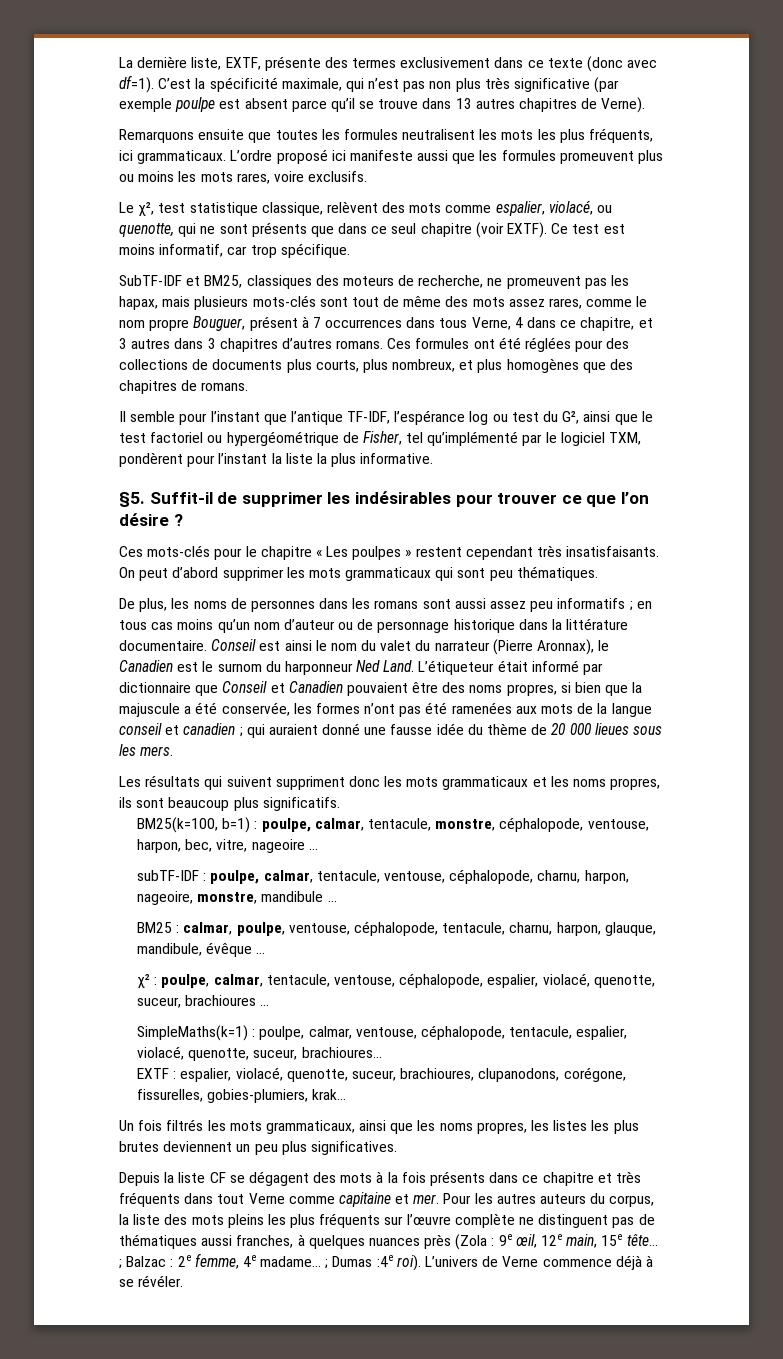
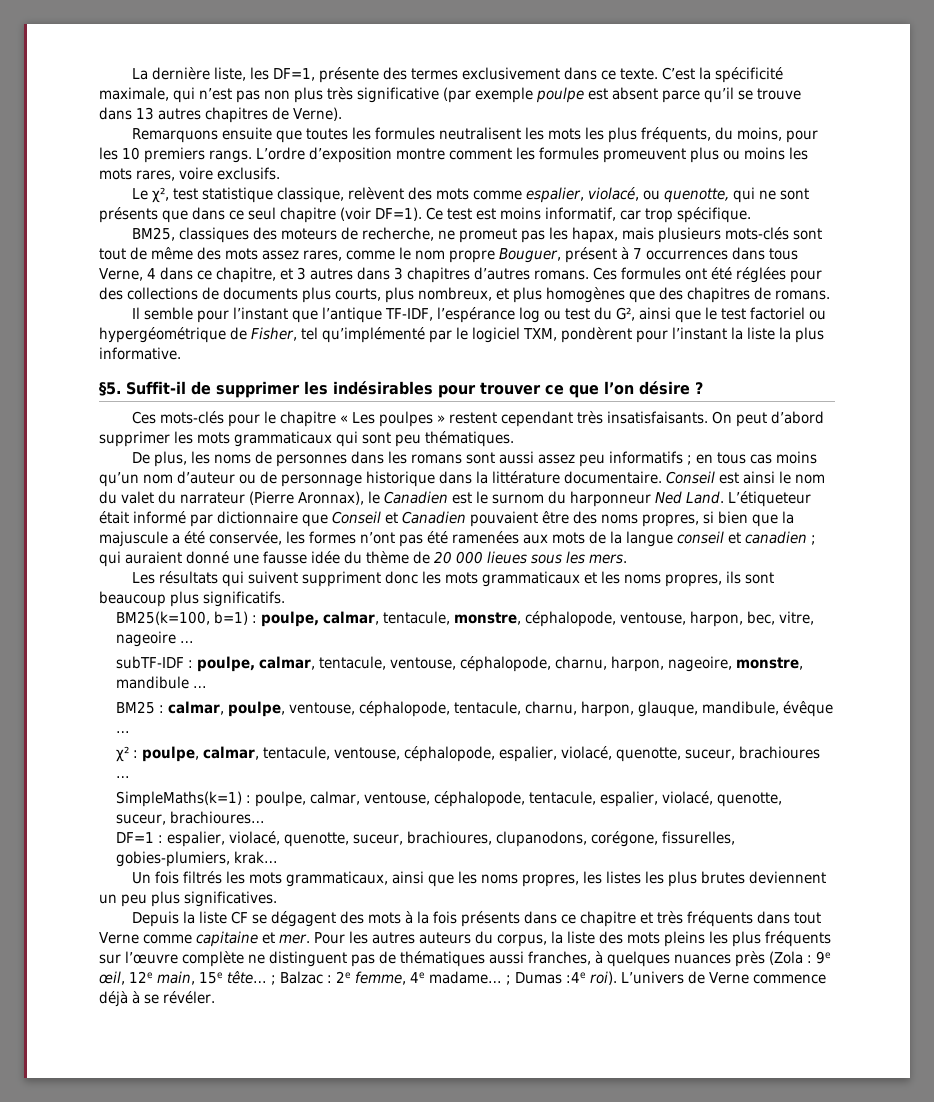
- La dernière liste, EXTF, présente des termes exclusivement dans ce texte (donc avec df=1).
+ La dernière liste, les DF=1, présente des termes exclusivement dans ce texte.
- Remarquons ensuite que toutes les formules neutralisent les mots les plus fréquents, ici grammaticaux. L’ordre proposé ici manifeste aussi que les formules promeuvent plus ou moins les mots rares, voire exclusifs.
+ Remarquons ensuite que toutes les formules neutralisent les mots les plus fréquents, du moins, pour les 10 premiers rangs. L’ordre d’exposition montre comment les formules promeuvent plus ou moins les mots rares, voire exclusifs.
- Le χ², test statistique classique, relèvent des mots comme espalier, violacé, ou quenotte, qui ne sont présents que dans ce seul chapitre (voir EXTF).
+ Le χ², test statistique classique, relèvent des mots comme espalier, violacé, ou quenotte, qui ne sont présents que dans ce seul chapitre (voir DF=1).
- SubTF-IDF et BM25, classiques des moteurs de recherche, ne promeuvent pas les hapax, mais plusieurs mots-clés sont tout de même des mots assez rares, comme le nom propre Bouguer, présent à 7 occurrences dans tous Verne, 4 dans ce chapitre, et 3 autres dans 3 chapitres d’autres romans.
+ BM25, classiques des moteurs de recherche, ne promeut pas les hapax, mais plusieurs mots-clés sont tout de même des mots assez rares, comme le nom propre Bouguer, présent à 7 occurrences dans tous Verne, 4 dans ce chapitre, et 3 autres dans 3 chapitres d’autres romans.
- EXTF : espalier, violacé, quenotte, suceur, brachioures, clupanodons, corégone, fissurelles, gobies-plumiers, krak…
+ DF=1 : espalier, violacé, quenotte, suceur, brachioures, clupanodons, corégone, fissurelles, gobies-plumiers, krak…

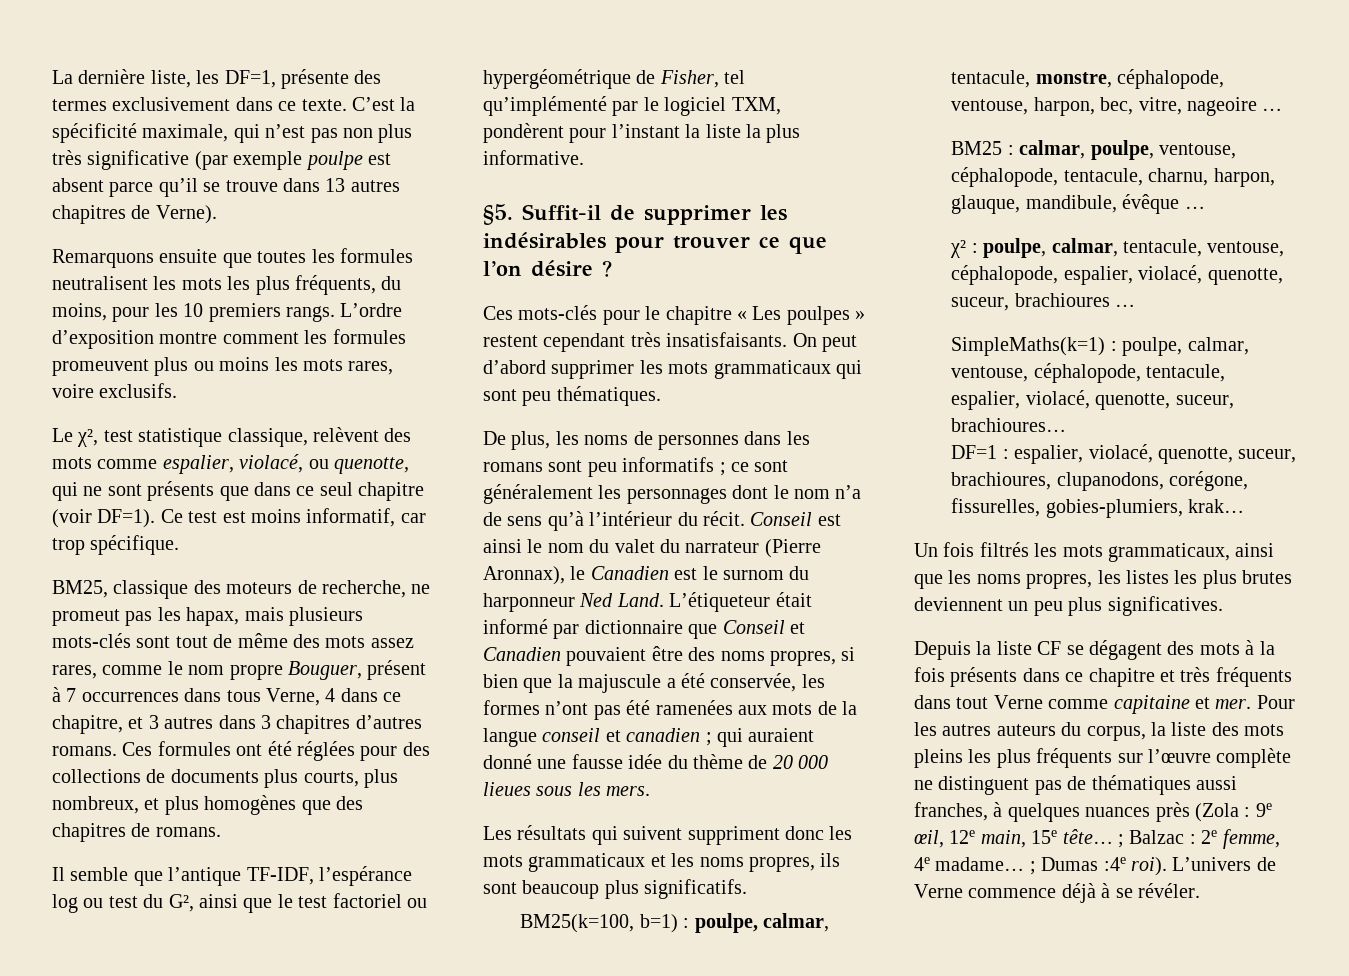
- BM25, classiques des moteurs de recherche, ne promeut pas les hapax, mais plusieurs mots-clés sont tout de même des mots assez rares, comme le nom propre Bouguer, présent à 7 occurrences dans tous Verne, 4 dans ce chapitre, et 3 autres dans 3 chapitres d’autres romans.
+ BM25, classique des moteurs de recherche, ne promeut pas les hapax, mais plusieurs mots-clés sont tout de même des mots assez rares, comme le nom propre Bouguer, présent à 7 occurrences dans tous Verne, 4 dans ce chapitre, et 3 autres dans 3 chapitres d’autres romans.
- Il semble pour l’instant que l’antique TF-IDF, l’espérance log ou test du G², ainsi que le test factoriel ou hypergéométrique de Fisher, tel qu’implémenté par le logiciel TXM, pondèrent pour l’instant la liste la plus informative.
+ Il semble que l’antique TF-IDF, l’espérance log ou test du G², ainsi que le test factoriel ou hypergéométrique de Fisher, tel qu’implémenté par le logiciel TXM, pondèrent pour l’instant la liste la plus informative.
- De plus, les noms de personnes dans les romans sont aussi assez peu informatifs ; en tous cas moins qu’un nom d’auteur ou de personnage historique dans la littérature documentaire.
+ De plus, les noms de personnes dans les romans sont peu informatifs ; ce sont généralement les personnages dont le nom n’a de sens qu’à l’intérieur du récit.
- subTF-IDF : poulpe, calmar, tentacule, ventouse, céphalopode, charnu, harpon, nageoire, monstre, mandibule …

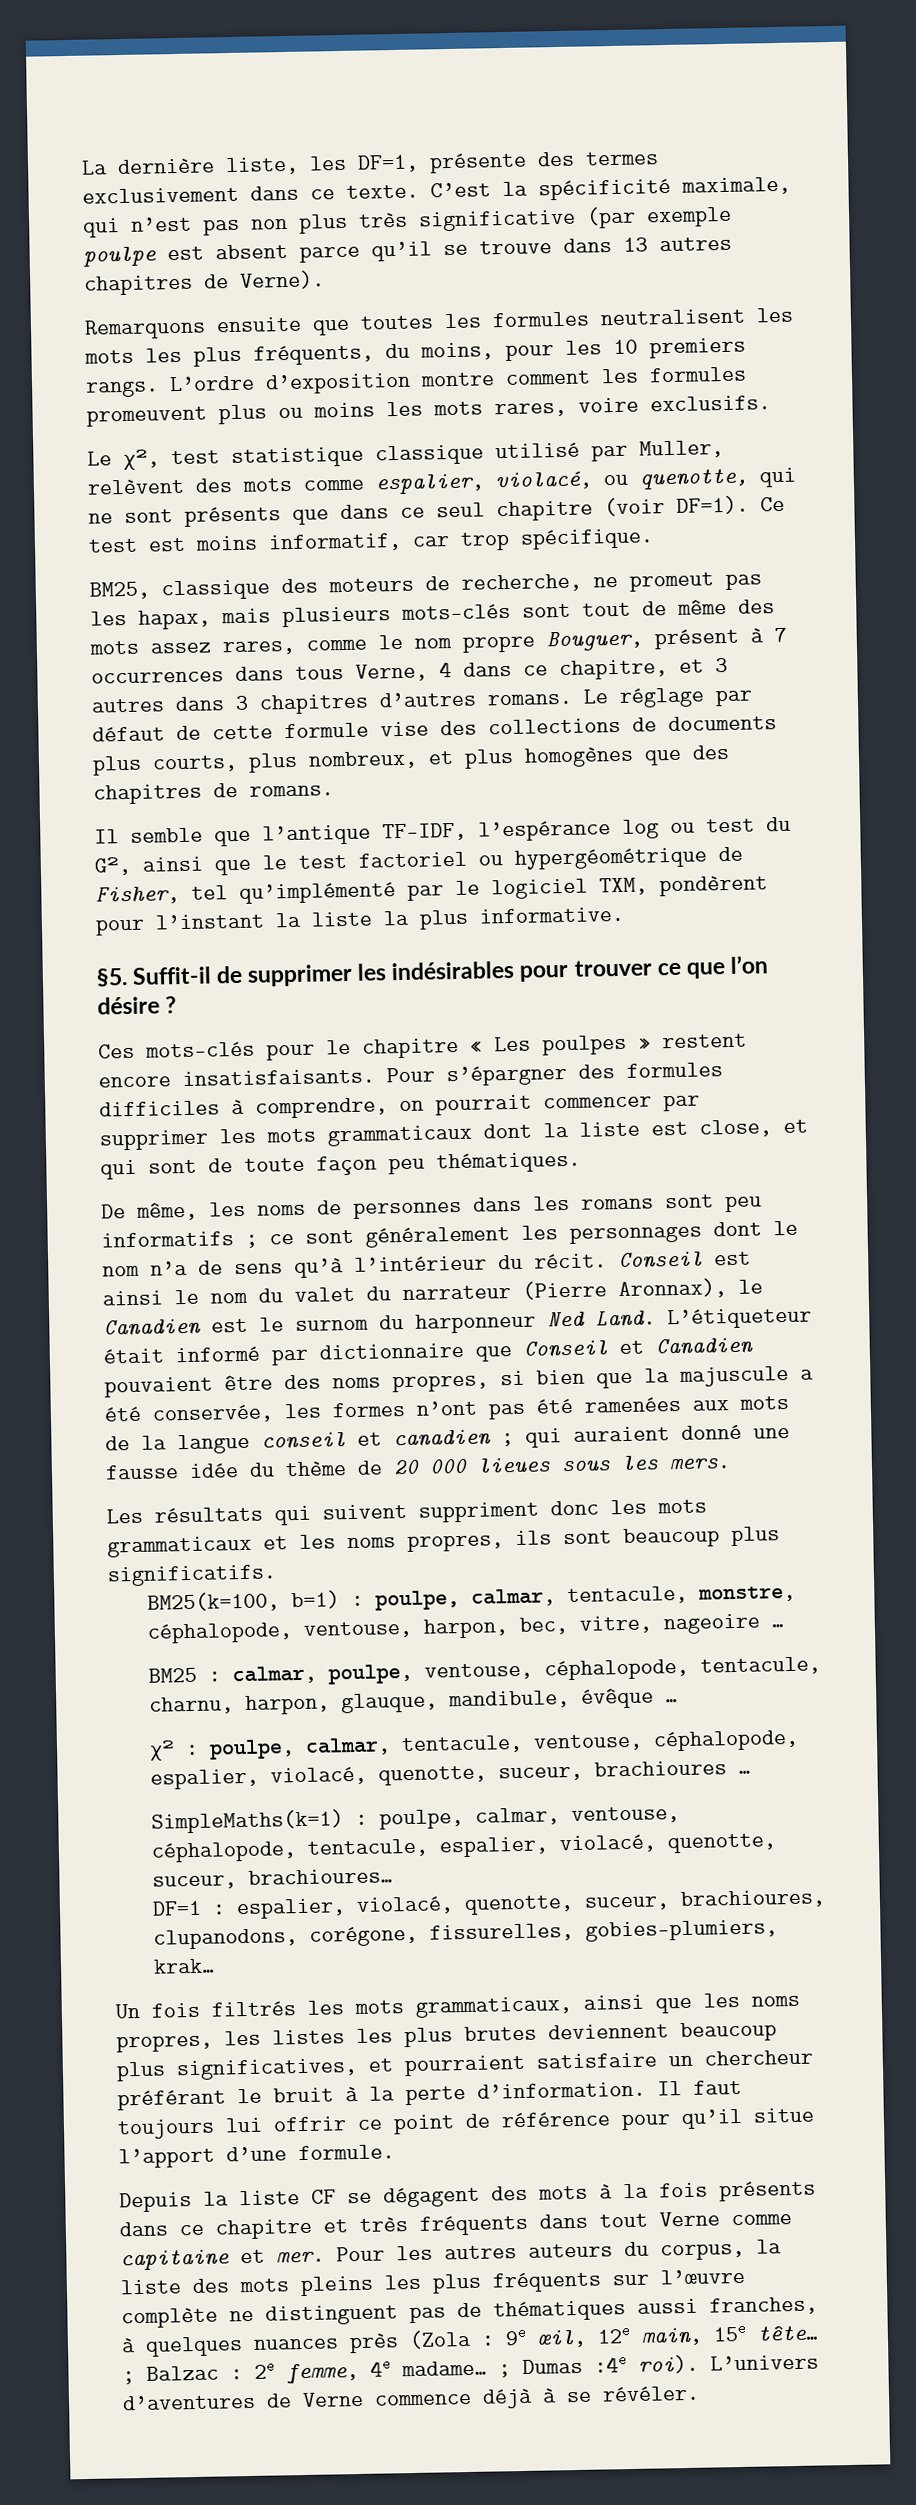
- Le χ², test statistique classique, relèvent des mots comme espalier, violacé, ou quenotte, qui ne sont présents que dans ce seul chapitre (voir DF=1).
+ Le χ², test statistique classique utilisé par Muller, relèvent des mots comme espalier, violacé, ou quenotte, qui ne sont présents que dans ce seul chapitre (voir DF=1).
- Ces formules ont été réglées pour des collections de documents plus courts, plus nombreux, et plus homogènes que des chapitres de romans.
+ Le réglage par défaut de cette formule vise des collections de documents plus courts, plus nombreux, et plus homogènes que des chapitres de romans.
- Ces mots-clés pour le chapitre « Les poulpes » restent cependant très insatisfaisants. On peut d’abord supprimer les mots grammaticaux qui sont peu thématiques.
+ Ces mots-clés pour le chapitre « Les poulpes » restent encore insatisfaisants. Pour s’épargner des formules difficiles à comprendre, on pourrait commencer par supprimer les mots grammaticaux dont la liste est close, et qui sont de toute façon peu thématiques.
- De plus, les noms de personnes dans les romans sont peu informatifs ; ce sont généralement les personnages dont le nom n’a de sens qu’à l’intérieur du récit.
+ De même, les noms de personnes dans les romans sont peu informatifs ; ce sont généralement les personnages dont le nom n’a de sens qu’à l’intérieur du récit.
- Un fois filtrés les mots grammaticaux, ainsi que les noms propres, les listes les plus brutes deviennent un peu plus significatives.
+ Un fois filtrés les mots grammaticaux, ainsi que les noms propres, les listes les plus brutes deviennent beaucoup plus significatives, et pourraient satisfaire un chercheur préférant le bruit à la perte d’information. Il faut toujours lui offrir ce point de référence pour qu’il situe l’apport d’une formule.
- L’univers de Verne commence déjà à se révéler.
+ L’univers d’aventures de Verne commence déjà à se révéler.

